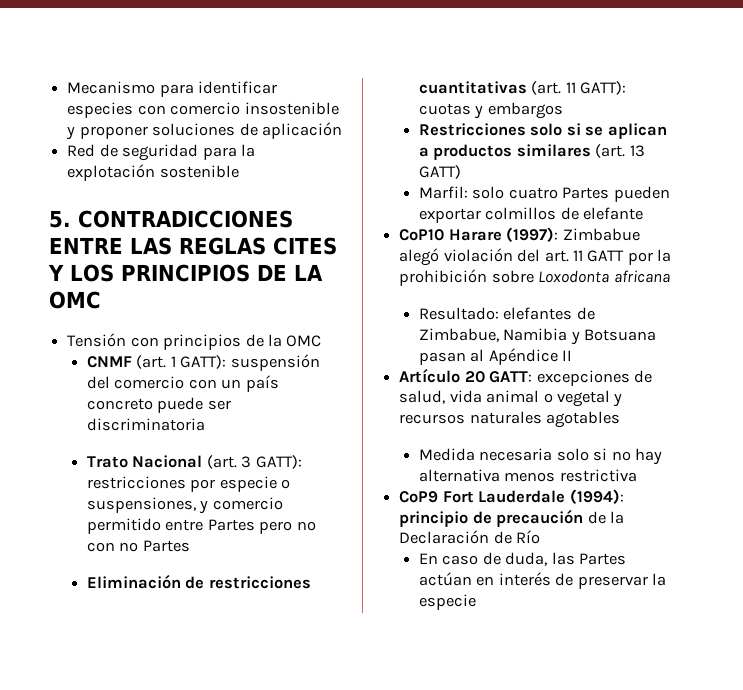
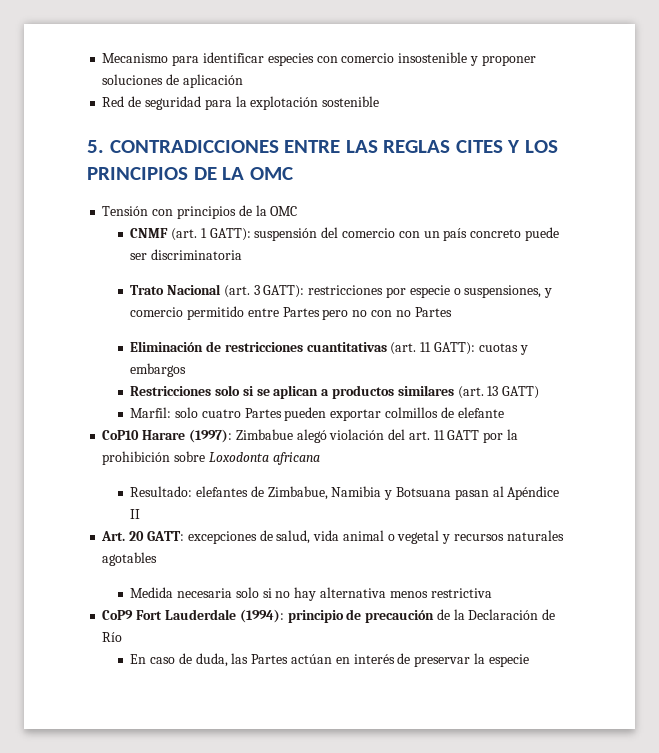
- Artículo 20 GATT: excepciones de salud, vida animal o vegetal y recursos naturales agotables
+ Art. 20 GATT: excepciones de salud, vida animal o vegetal y recursos naturales agotables

